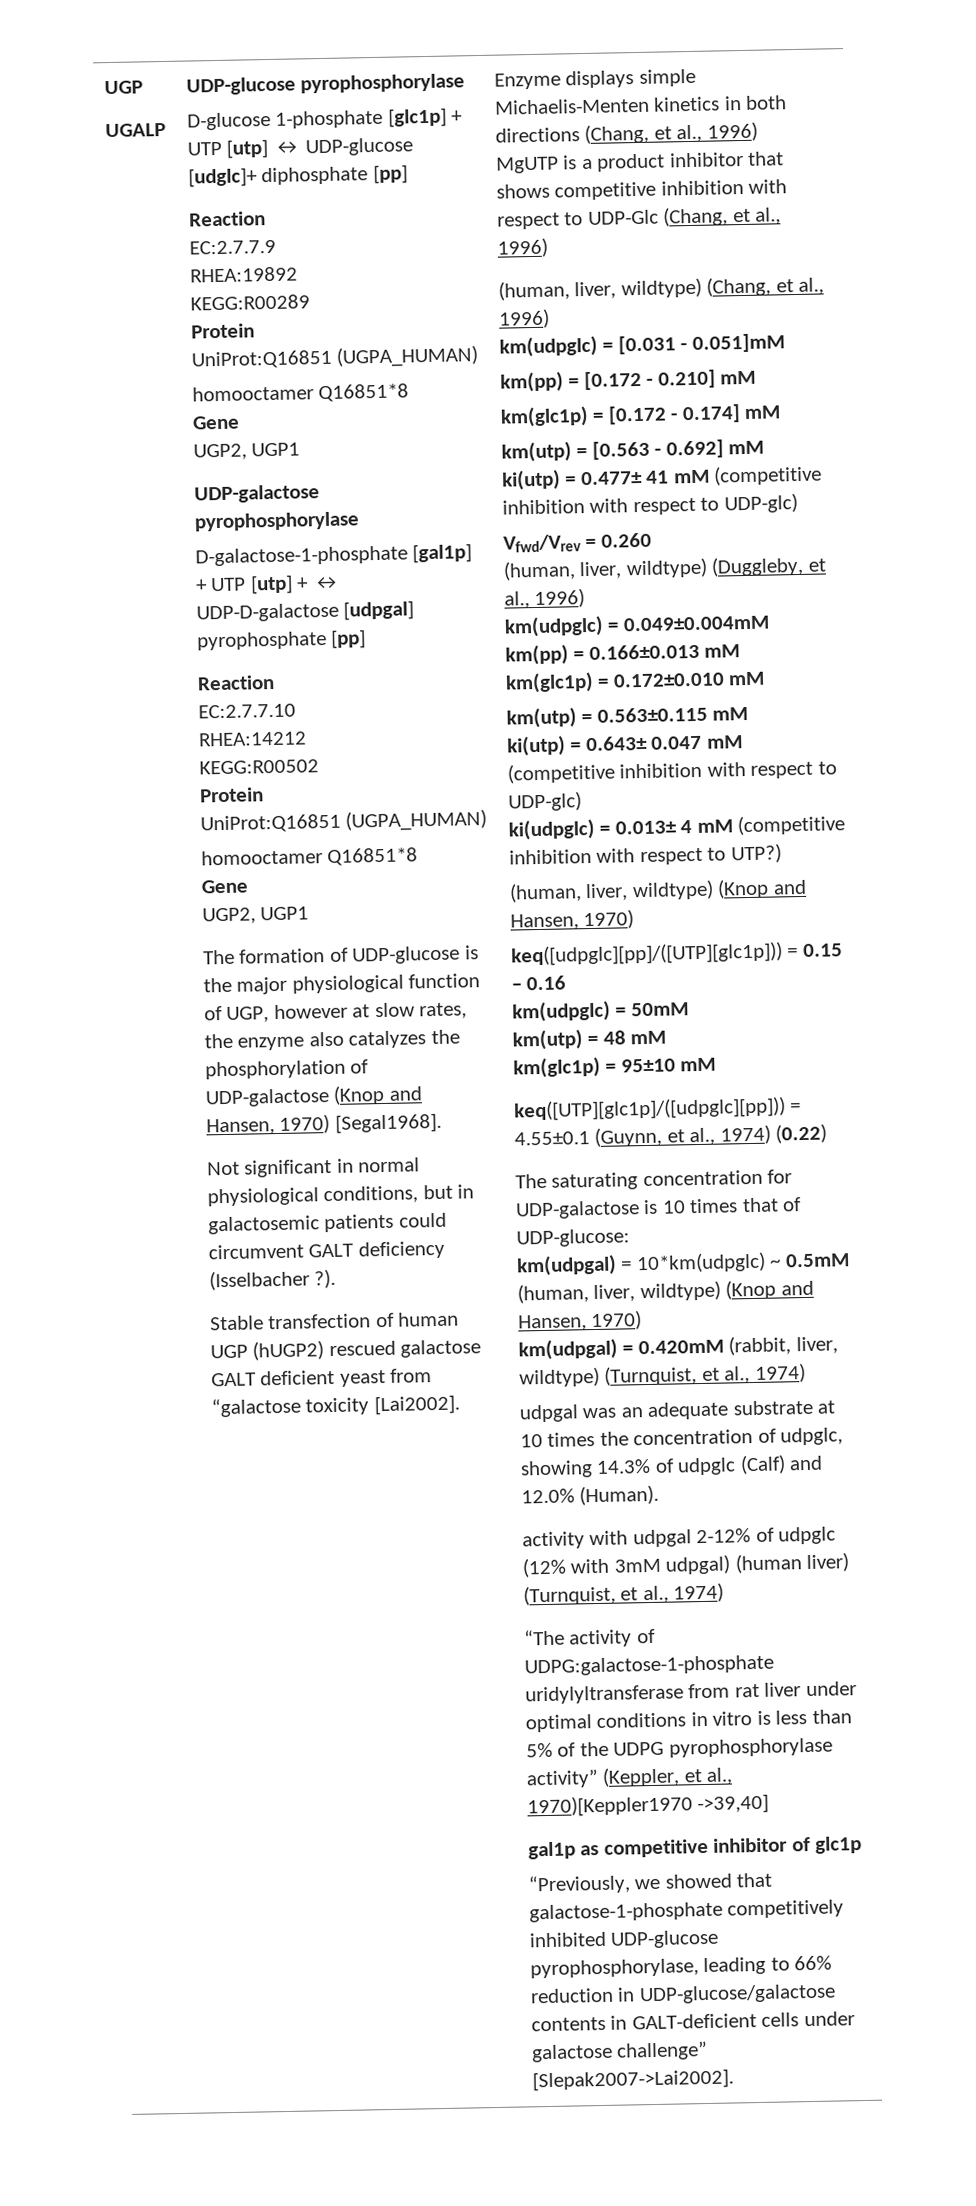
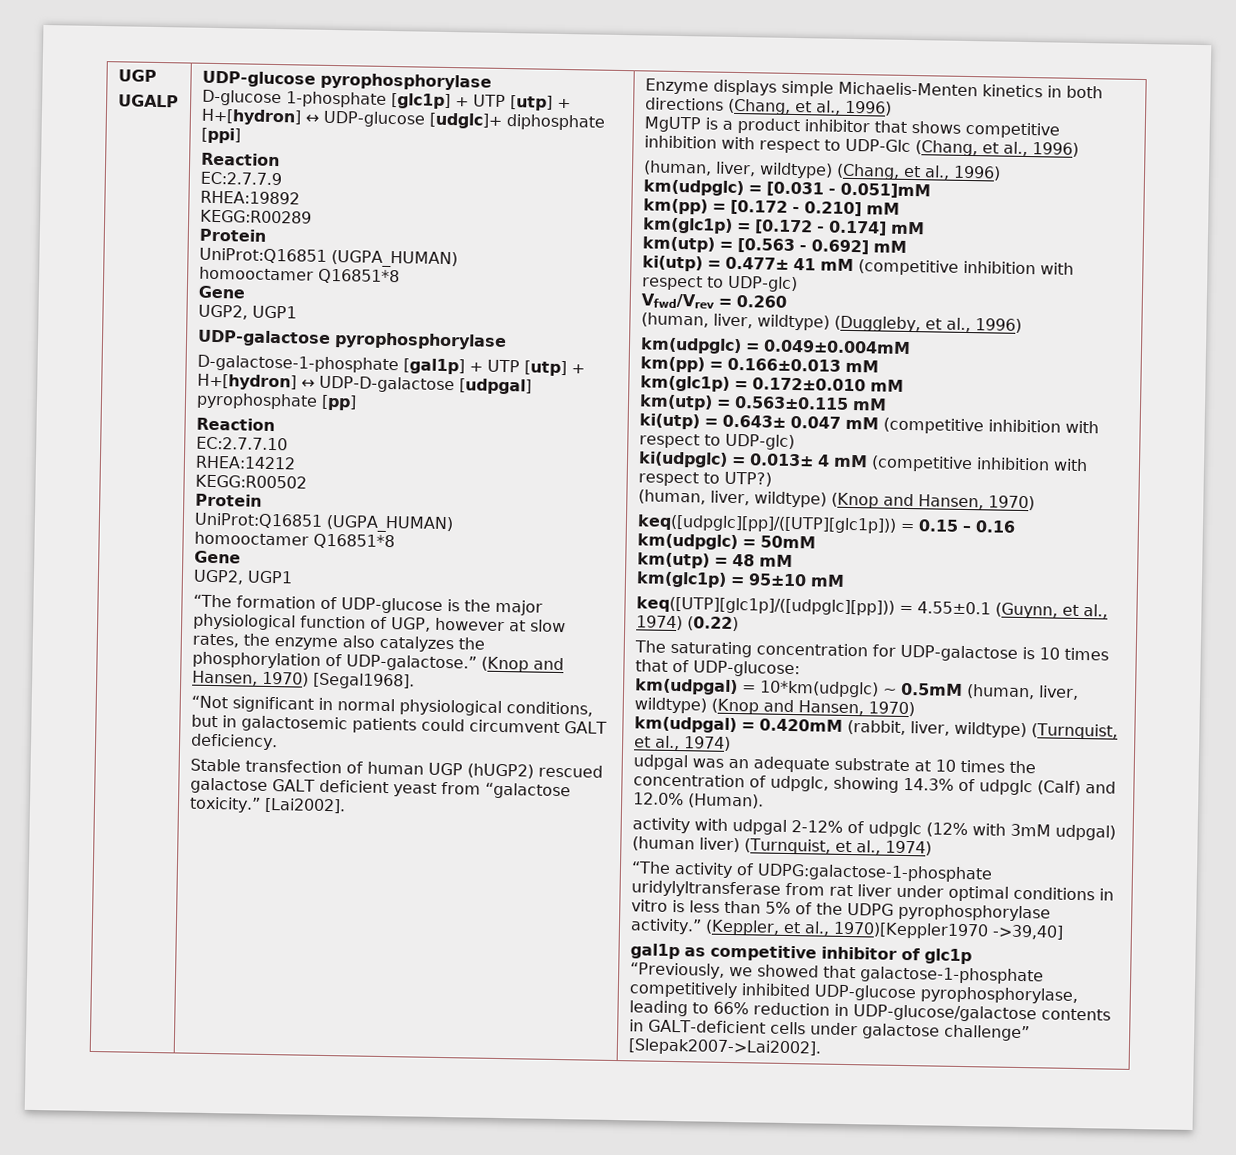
- D-glucose 1-phosphate [glc1p] + UTP [utp] ↔ UDP-glucose [udglc]+ diphosphate [pp]
+ D-glucose 1-phosphate [glc1p] + UTP [utp] + H+[hydron] ↔ UDP-glucose [udglc]+ diphosphate [ppi]
- D-galactose-1-phosphate [gal1p] + UTP [utp] + ↔ UDP-D-galactose [udpgal] pyrophosphate [pp]
+ D-galactose-1-phosphate [gal1p] + UTP [utp] + H+[hydron] ↔ UDP-D-galactose [udpgal] pyrophosphate [pp]
- The formation of UDP-glucose is the major physiological function of UGP, however at slow rates, the enzyme also catalyzes the phosphorylation of UDP-galactose (Knop and Hansen, 1970) [Segal1968].
+ “The formation of UDP-glucose is the major physiological function of UGP, however at slow rates, the enzyme also catalyzes the phosphorylation of UDP-galactose.” (Knop and Hansen, 1970) [Segal1968].
- Not significant in normal physiological conditions, but in galactosemic patients could circumvent GALT deficiency (Isselbacher ?).
+ “Not significant in normal physiological conditions, but in galactosemic patients could circumvent GALT deficiency.
- Stable transfection of human UGP (hUGP2) rescued galactose GALT deficient yeast from “galactose toxicity [Lai2002].
+ Stable transfection of human UGP (hUGP2) rescued galactose GALT deficient yeast from “galactose toxicity.” [Lai2002].
- “The activity of UDPG:galactose-1-phosphate uridylyltransferase from rat liver under optimal conditions in vitro is less than 5% of the UDPG pyrophosphorylase activity” (Keppler, et al., 1970)[Keppler1970 ->39,40]
+ “The activity of UDPG:galactose-1-phosphate uridylyltransferase from rat liver under optimal conditions in vitro is less than 5% of the UDPG pyrophosphorylase activity.” (Keppler, et al., 1970)[Keppler1970 ->39,40]

